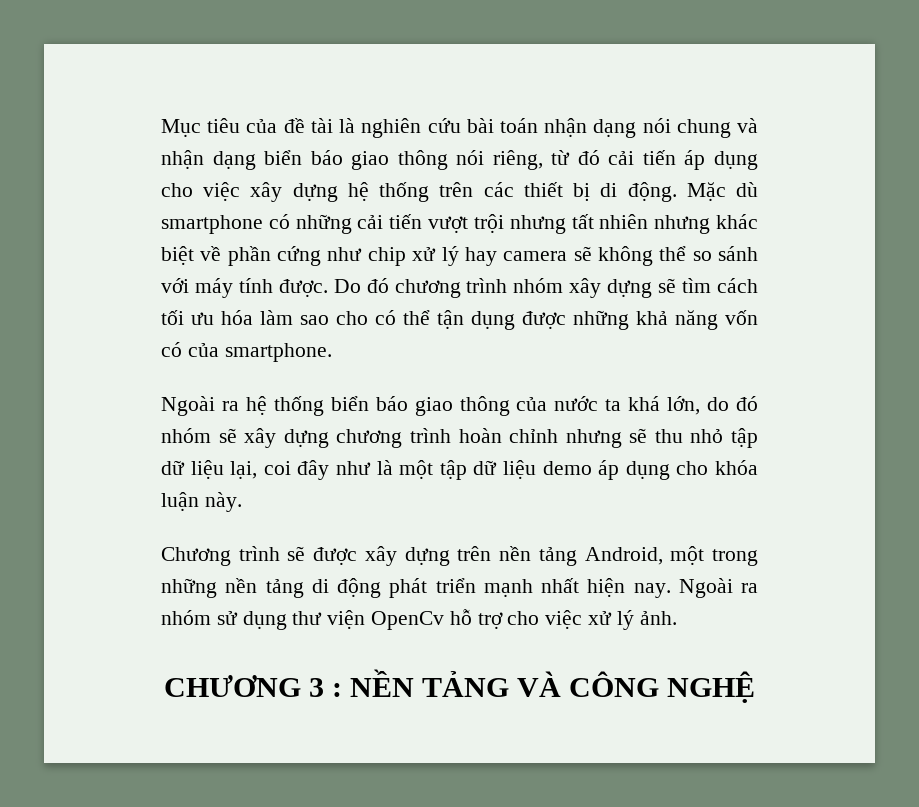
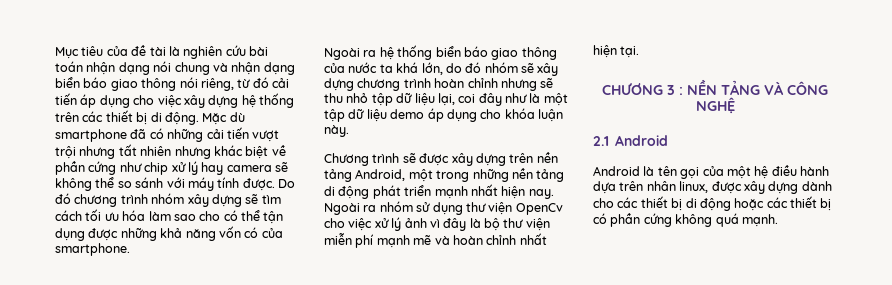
- Mặc dù smartphone có những cải tiến vượt trội nhưng tất nhiên nhưng khác biệt về phần cứng như chip xử lý hay camera sẽ không thể so sánh với máy tính được.
+ Mặc dù smartphone đã có những cải tiến vượt trội nhưng tất nhiên nhưng khác biệt về phần cứng như chip xử lý hay camera sẽ không thể so sánh với máy tính được.
- Ngoài ra nhóm sử dụng thư viện OpenCv hỗ trợ cho việc xử lý ảnh.
+ Ngoài ra nhóm sử dụng thư viện OpenCv cho việc xử lý ảnh vì đây là bộ thư viện miễn phí mạnh mẽ và hoàn chỉnh nhất hiện tại.
+ 2.1 Android
+ Android là tên gọi của một hệ điều hành dựa trên nhân linux, được xây dựng dành cho các thiết bị di động hoặc các thiết bị có phần cứng không quá mạnh.

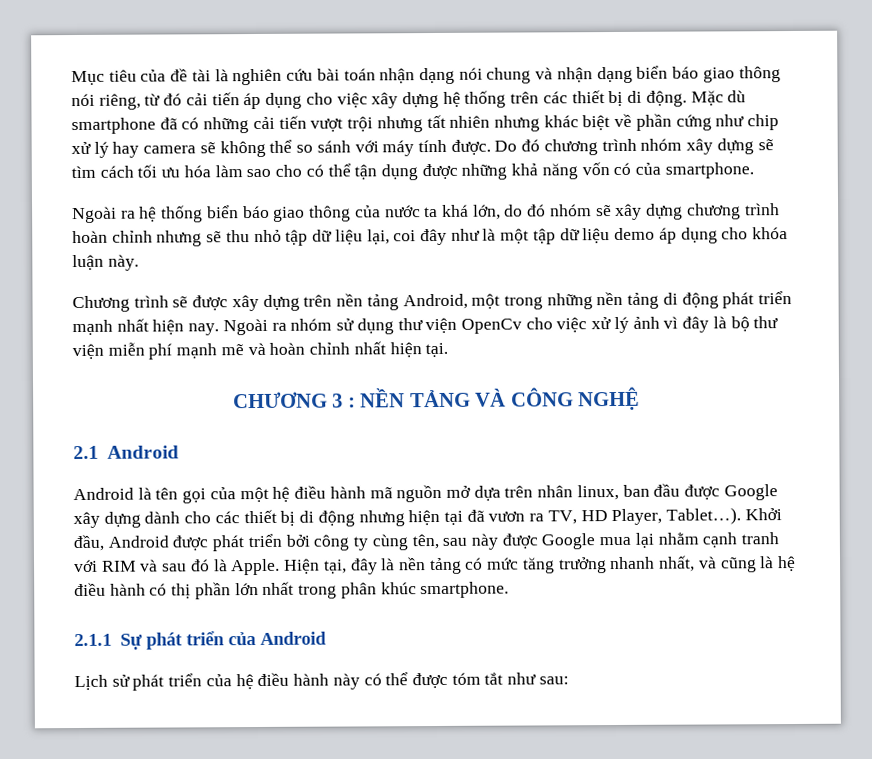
- Android là tên gọi của một hệ điều hành dựa trên nhân linux, được xây dựng dành cho các thiết bị di động hoặc các thiết bị có phần cứng không quá mạnh.
+ Android là tên gọi của một hệ điều hành mã nguồn mở dựa trên nhân linux, ban đầu được Google xây dựng dành cho các thiết bị di động nhưng hiện tại đã vươn ra TV, HD Player, Tablet…). Khởi đầu, Android được phát triển bởi công ty cùng tên, sau này được Google mua lại nhằm cạnh tranh với RIM và sau đó là Apple. Hiện tại, đây là nền tảng có mức tăng trưởng nhanh nhất, và cũng là hệ điều hành có thị phần lớn nhất trong phân khúc smartphone.
+ 2.1.1 Sự phát triển của Android
+ Lịch sử phát triển của hệ điều hành này có thể được tóm tắt như sau:

